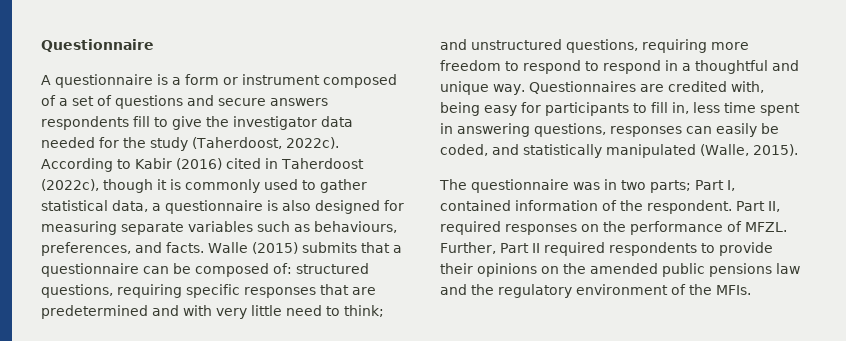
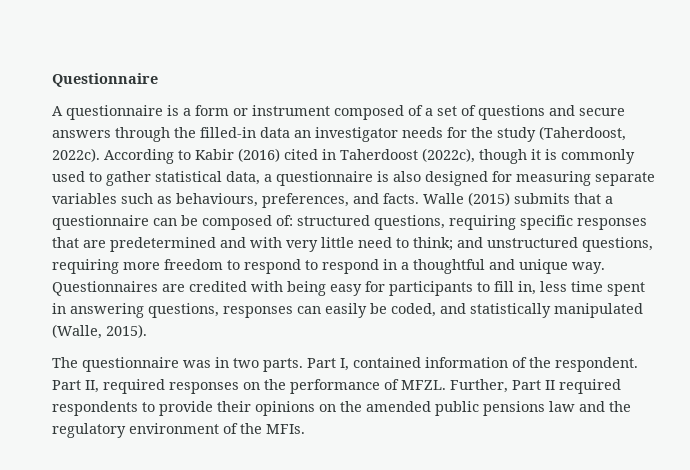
- A questionnaire is a form or instrument composed of a set of questions and secure answers respondents fill to give the investigator data needed for the study (Taherdoost, 2022c).
+ A questionnaire is a form or instrument composed of a set of questions and secure answers through the filled-in data an investigator needs for the study (Taherdoost, 2022c).
- Questionnaires are credited with, being easy for participants to fill in, less time spent in answering questions, responses can easily be coded, and statistically manipulated (Walle, 2015).
+ Questionnaires are credited with being easy for participants to fill in, less time spent in answering questions, responses can easily be coded, and statistically manipulated (Walle, 2015).
- The questionnaire was in two parts; Part I, contained information of the respondent.
+ The questionnaire was in two parts. Part I, contained information of the respondent.

